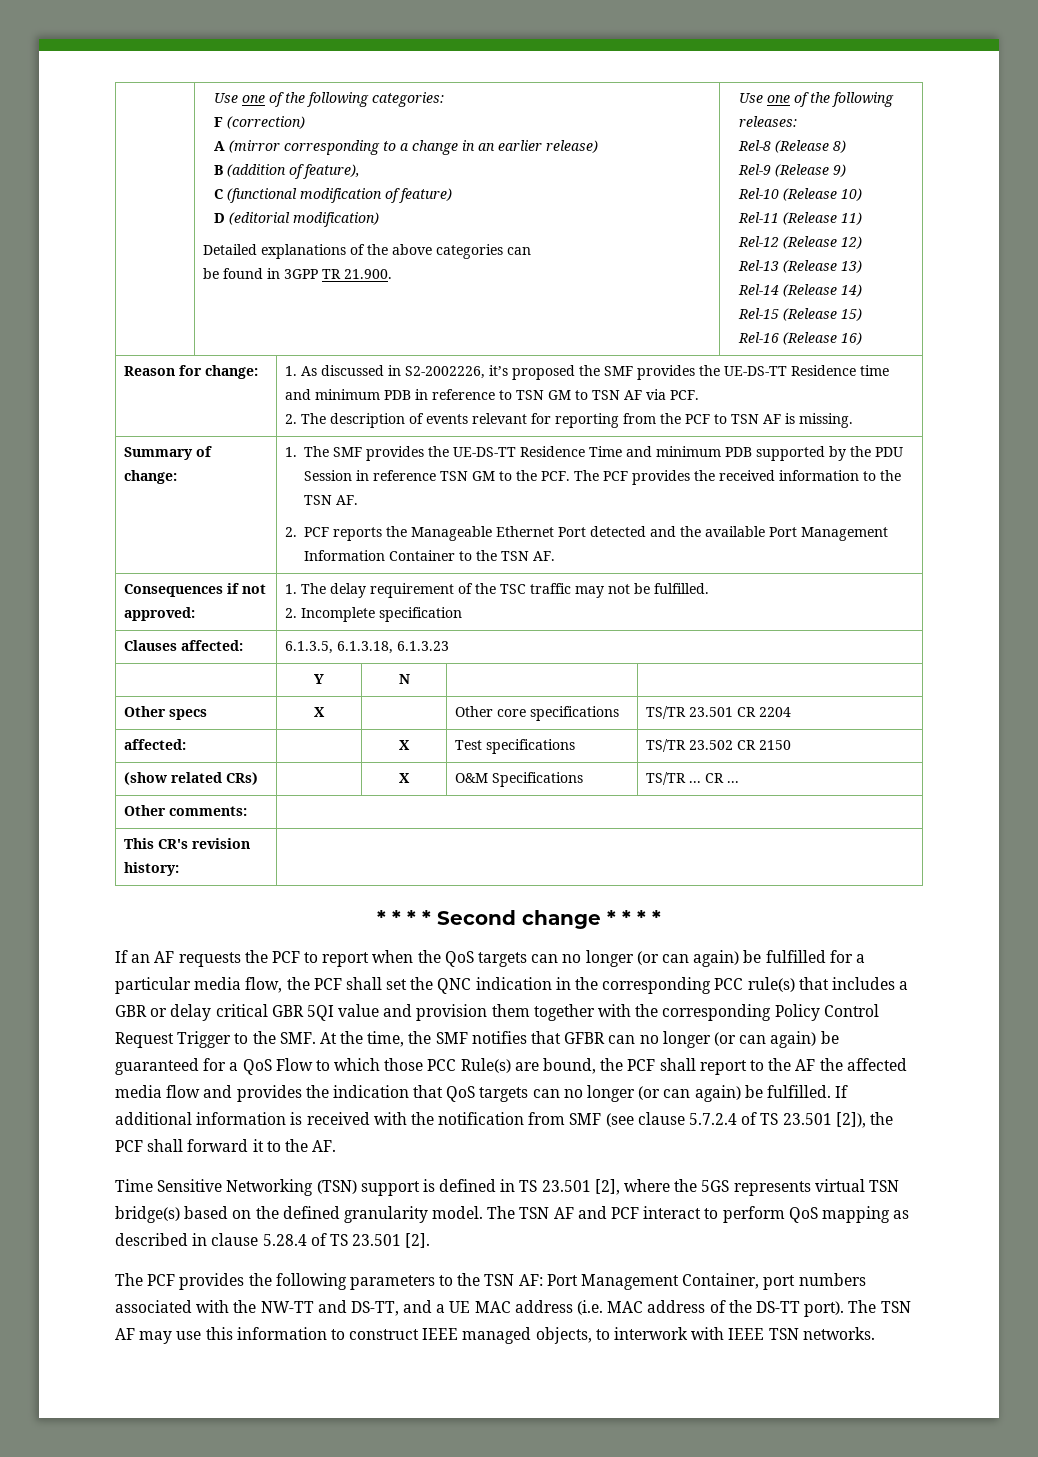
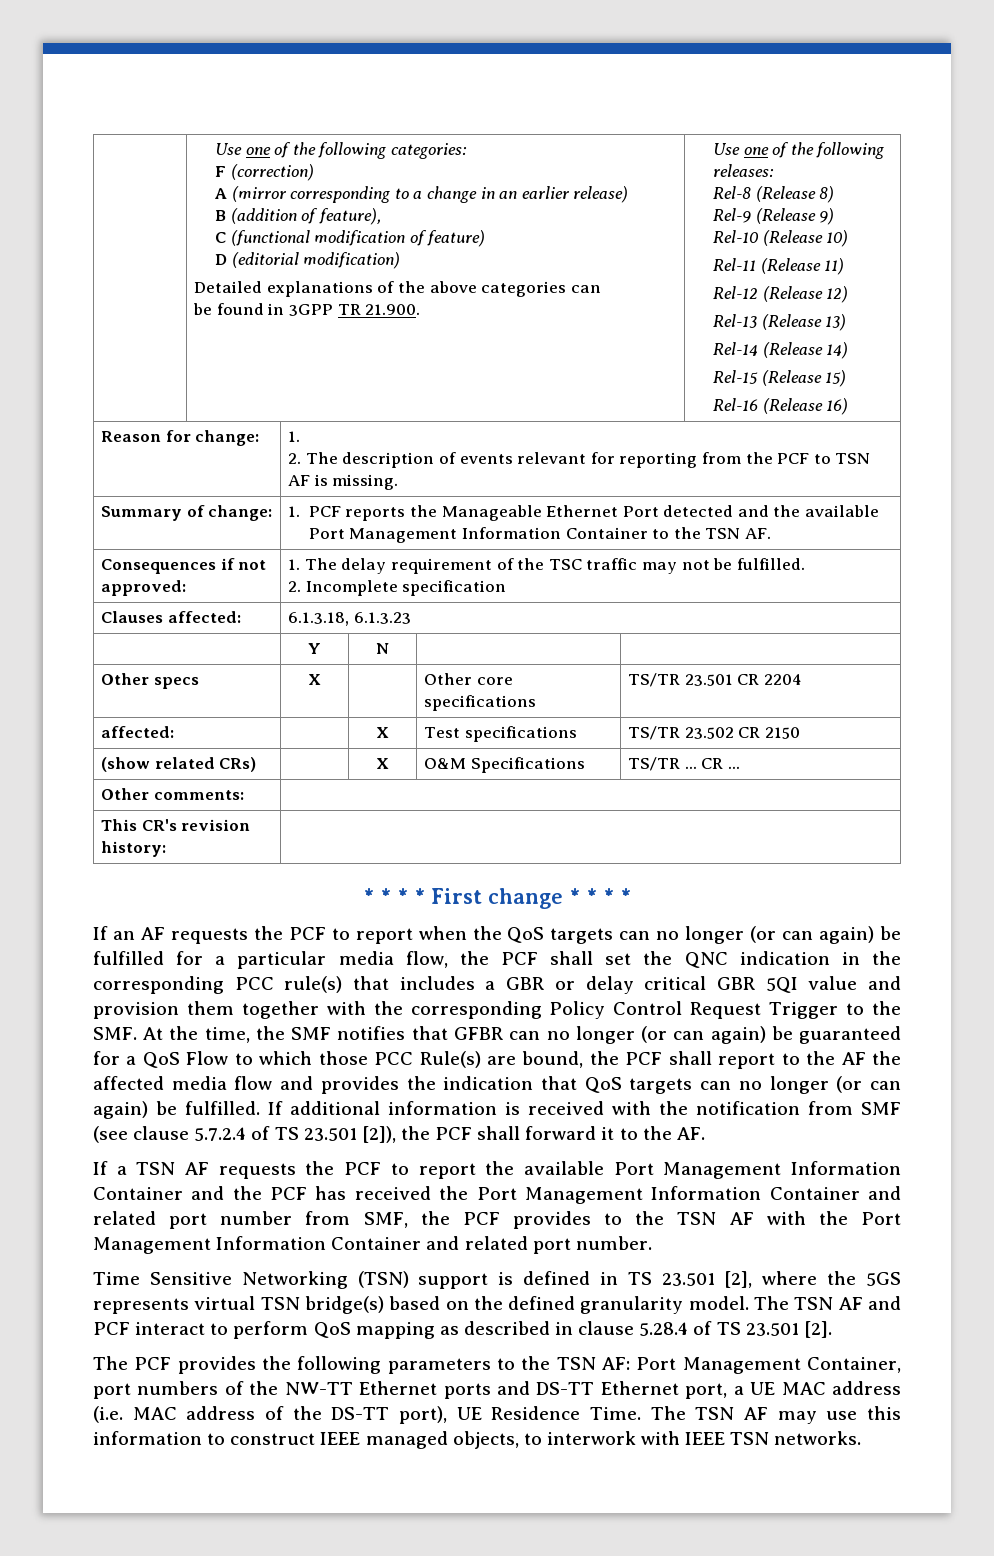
- Reason for change: | 1. As discussed in S2-2002226, it’s proposed the SMF provides the UE-DS-TT Residence time and minimum PDB in reference to TSN GM to TSN AF via PCF.
+ Reason for change: | 1.
- 1. The SMF provides the UE-DS-TT Residence Time and minimum PDB supported by the PDU Session in reference TSN GM to the PCF. The PCF provides the received information to the TSN AF.
- 2. PCF reports the Manageable Ethernet Port detected and the available Port Management Information Container to the TSN AF.
+ 1. PCF reports the Manageable Ethernet Port detected and the available Port Management Information Container to the TSN AF.
- Clauses affected: | 6.1.3.5, 6.1.3.18, 6.1.3.23
+ Clauses affected: | 6.1.3.18, 6.1.3.23
- * * * * Second change * * * *
+ * * * * First change * * * *
+ If a TSN AF requests the PCF to report the available Port Management Information Container and the PCF has received the Port Management Information Container and related port number from SMF, the PCF provides to the TSN AF with the Port Management Information Container and related port number.
- The PCF provides the following parameters to the TSN AF: Port Management Container, port numbers associated with the NW-TT and DS-TT, and a UE MAC address (i.e. MAC address of the DS-TT port).
+ The PCF provides the following parameters to the TSN AF: Port Management Container, port numbers of the NW-TT Ethernet ports and DS-TT Ethernet port, a UE MAC address (i.e. MAC address of the DS-TT port), UE Residence Time.

